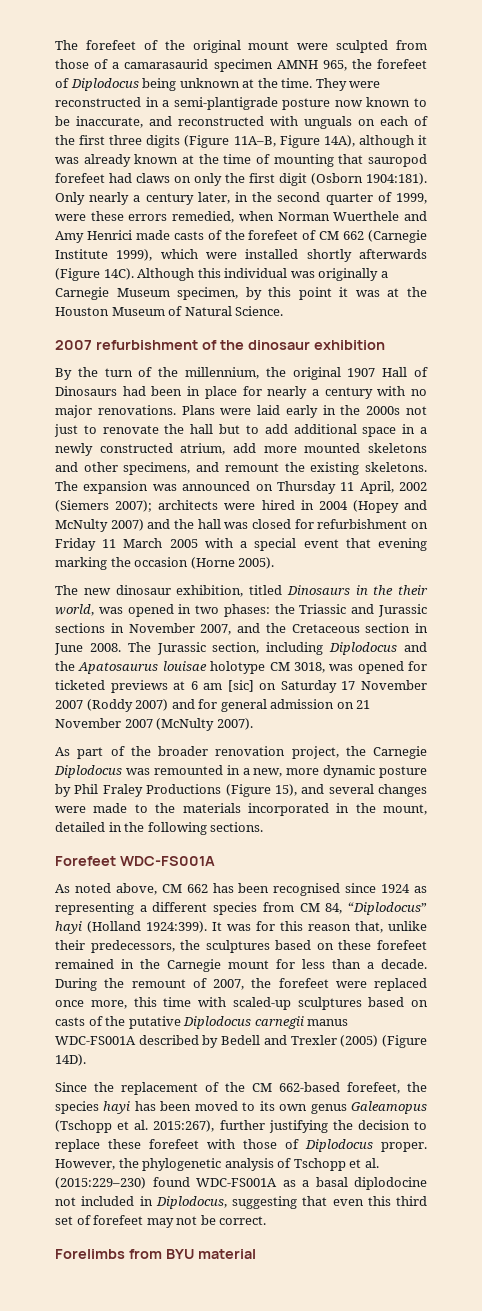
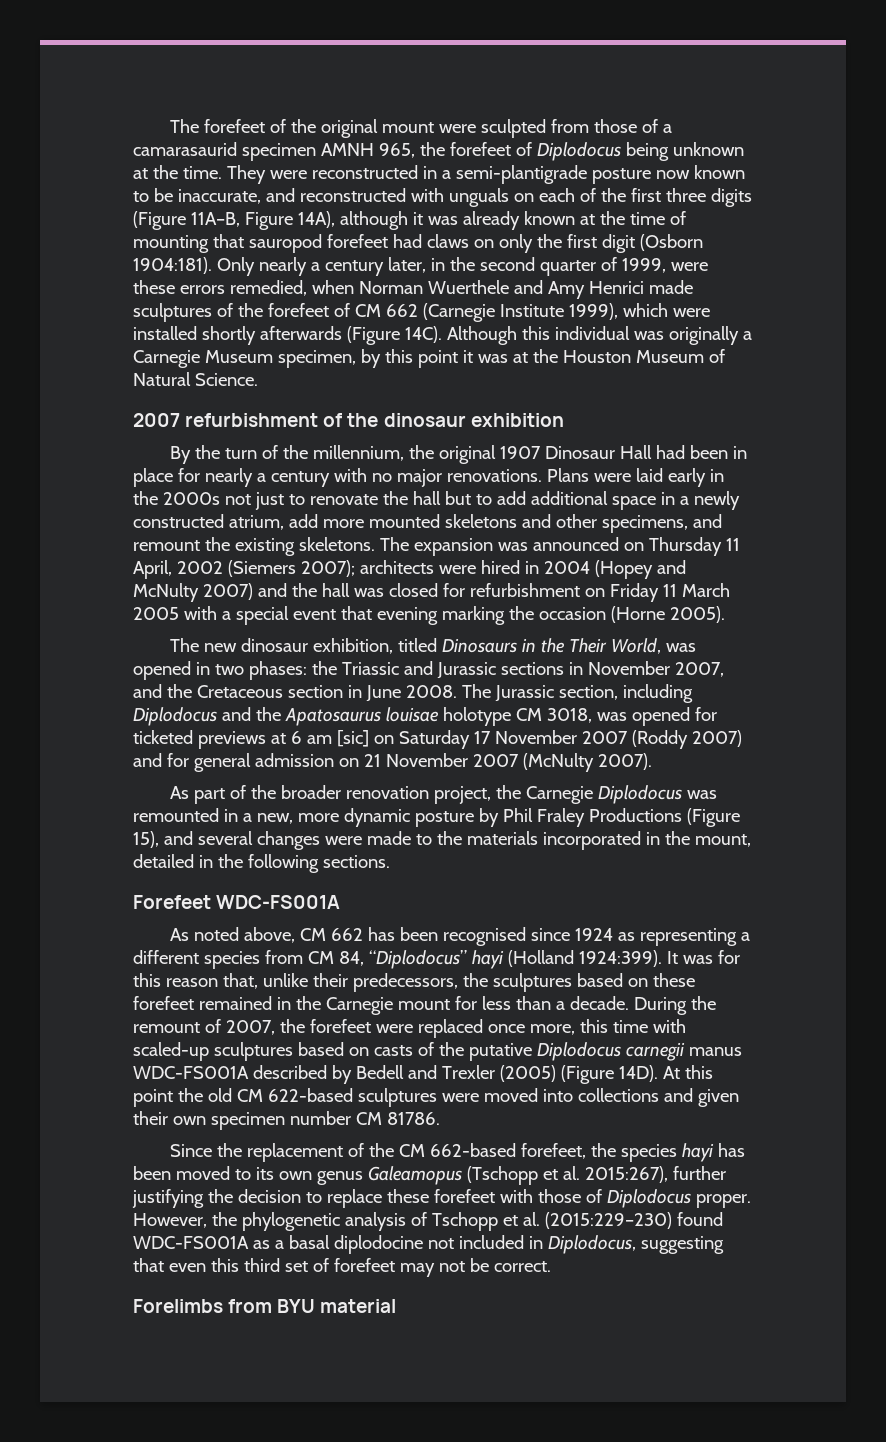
- Only nearly a century later, in the second quarter of 1999, were these errors remedied, when Norman Wuerthele and Amy Henrici made casts of the forefeet of CM 662 (Carnegie Institute 1999), which were installed shortly afterwards (Figure 14C).
+ Only nearly a century later, in the second quarter of 1999, were these errors remedied, when Norman Wuerthele and Amy Henrici made sculptures of the forefeet of CM 662 (Carnegie Institute 1999), which were installed shortly afterwards (Figure 14C).
- By the turn of the millennium, the original 1907 Hall of Dinosaurs had been in place for nearly a century with no major renovations.
+ By the turn of the millennium, the original 1907 Dinosaur Hall had been in place for nearly a century with no major renovations.
- The new dinosaur exhibition, titled Dinosaurs in the their world, was opened in two phases: the Triassic and Jurassic sections in November 2007, and the Cretaceous section in June 2008.
+ The new dinosaur exhibition, titled Dinosaurs in the Their World, was opened in two phases: the Triassic and Jurassic sections in November 2007, and the Cretaceous section in June 2008.
+ At this point the old CM 622-based sculptures were moved into collections and given their own specimen number CM 81786.

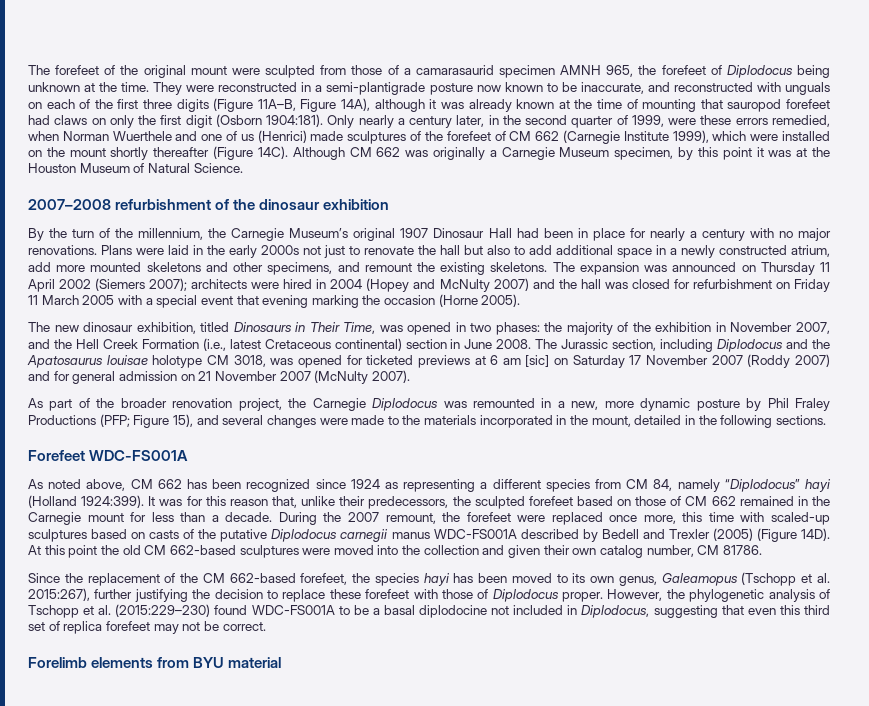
- Only nearly a century later, in the second quarter of 1999, were these errors remedied, when Norman Wuerthele and Amy Henrici made sculptures of the forefeet of CM 662 (Carnegie Institute 1999), which were installed shortly afterwards (Figure 14C).
+ Only nearly a century later, in the second quarter of 1999, were these errors remedied, when Norman Wuerthele and one of us (Henrici) made sculptures of the forefeet of CM 662 (Carnegie Institute 1999), which were installed on the mount shortly thereafter (Figure 14C).
- Although this individual was originally a Carnegie Museum specimen, by this point it was at the Houston Museum of Natural Science.
+ Although CM 662 was originally a Carnegie Museum specimen, by this point it was at the Houston Museum of Natural Science.
- 2007 refurbishment of the dinosaur exhibition
+ 2007–2008 refurbishment of the dinosaur exhibition
- By the turn of the millennium, the original 1907 Dinosaur Hall had been in place for nearly a century with no major renovations.
+ By the turn of the millennium, the Carnegie Museum’s original 1907 Dinosaur Hall had been in place for nearly a century with no major renovations.
- Plans were laid early in the 2000s not just to renovate the hall but to add additional space in a newly constructed atrium, add more mounted skeletons and other specimens, and remount the existing skeletons.
+ Plans were laid in the early 2000s not just to renovate the hall but also to add additional space in a newly constructed atrium, add more mounted skeletons and other specimens, and remount the existing skeletons.
- The expansion was announced on Thursday 11 April, 2002 (Siemers 2007); architects were hired in 2004 (Hopey and McNulty 2007) and the hall was closed for refurbishment on Friday 11 March 2005 with a special event that evening marking the occasion (Horne 2005).
+ The expansion was announced on Thursday 11 April 2002 (Siemers 2007); architects were hired in 2004 (Hopey and McNulty 2007) and the hall was closed for refurbishment on Friday 11 March 2005 with a special event that evening marking the occasion (Horne 2005).
- The new dinosaur exhibition, titled Dinosaurs in the Their World, was opened in two phases: the Triassic and Jurassic sections in November 2007, and the Cretaceous section in June 2008.
+ The new dinosaur exhibition, titled Dinosaurs in Their Time, was opened in two phases: the majority of the exhibition in November 2007, and the Hell Creek Formation (i.e., latest Cretaceous continental) section in June 2008.
- As part of the broader renovation project, the Carnegie Diplodocus was remounted in a new, more dynamic posture by Phil Fraley Productions (Figure 15), and several changes were made to the materials incorporated in the mount, detailed in the following sections.
+ As part of the broader renovation project, the Carnegie Diplodocus was remounted in a new, more dynamic posture by Phil Fraley Productions (PFP; Figure 15), and several changes were made to the materials incorporated in the mount, detailed in the following sections.
- As noted above, CM 662 has been recognised since 1924 as representing a different species from CM 84, “Diplodocus” hayi (Holland 1924:399).
+ As noted above, CM 662 has been recognized since 1924 as representing a different species from CM 84, namely “Diplodocus” hayi (Holland 1924:399).
- It was for this reason that, unlike their predecessors, the sculptures based on these forefeet remained in the Carnegie mount for less than a decade.
+ It was for this reason that, unlike their predecessors, the sculpted forefeet based on those of CM 662 remained in the Carnegie mount for less than a decade.
- During the remount of 2007, the forefeet were replaced once more, this time with scaled-up sculptures based on casts of the putative Diplodocus carnegii manus WDC-FS001A described by Bedell and Trexler (2005) (Figure 14D).
+ During the 2007 remount, the forefeet were replaced once more, this time with scaled-up sculptures based on casts of the putative Diplodocus carnegii manus WDC-FS001A described by Bedell and Trexler (2005) (Figure 14D).
- At this point the old CM 622-based sculptures were moved into collections and given their own specimen number CM 81786.
+ At this point the old CM 662-based sculptures were moved into the collection and given their own catalog number, CM 81786.
- Since the replacement of the CM 662-based forefeet, the species hayi has been moved to its own genus Galeamopus (Tschopp et al. 2015:267), further justifying the decision to replace these forefeet with those of Diplodocus proper.
+ Since the replacement of the CM 662-based forefeet, the species hayi has been moved to its own genus, Galeamopus (Tschopp et al. 2015:267), further justifying the decision to replace these forefeet with those of Diplodocus proper.
- However, the phylogenetic analysis of Tschopp et al. (2015:229–230) found WDC-FS001A as a basal diplodocine not included in Diplodocus, suggesting that even this third set of forefeet may not be correct.
+ However, the phylogenetic analysis of Tschopp et al. (2015:229–230) found WDC-FS001A to be a basal diplodocine not included in Diplodocus, suggesting that even this third set of replica forefeet may not be correct.
- Forelimbs from BYU material
+ Forelimb elements from BYU material

